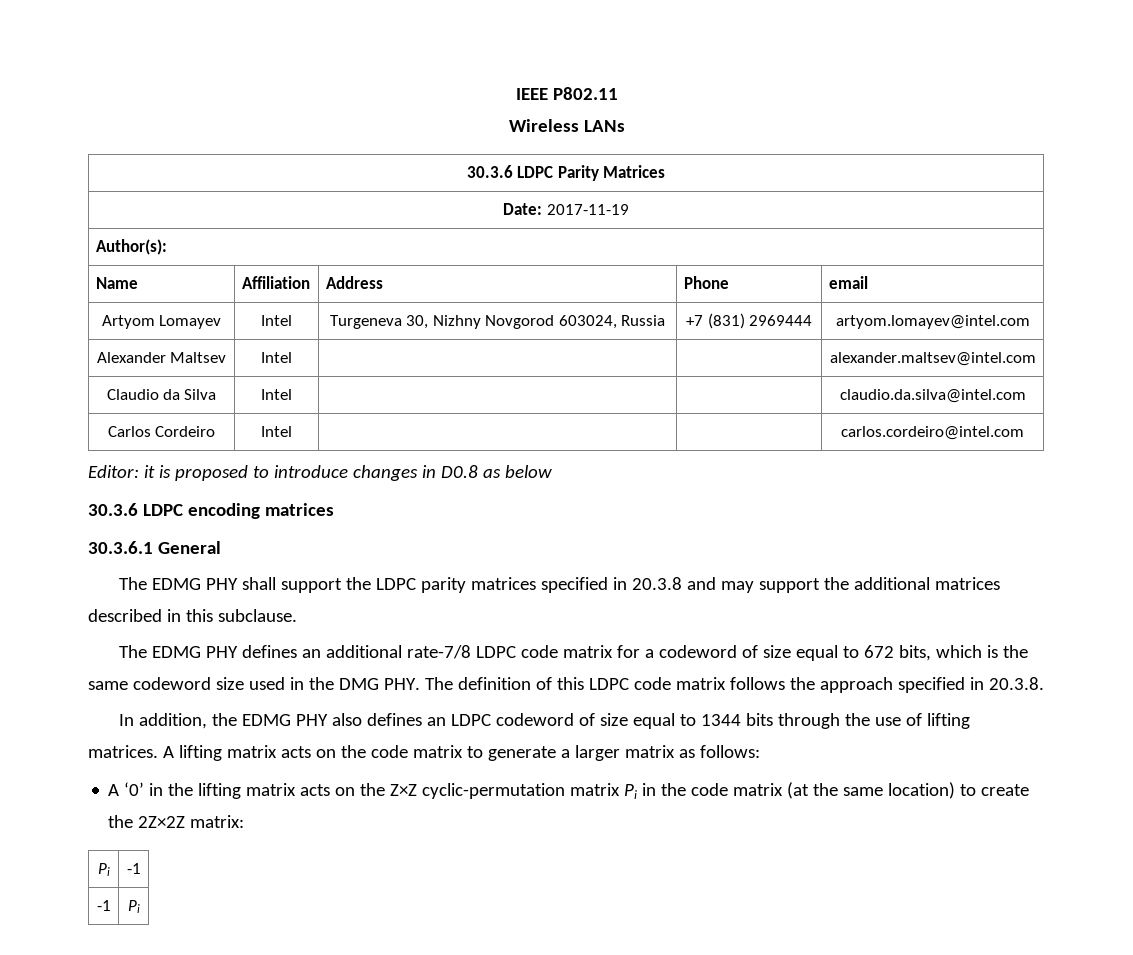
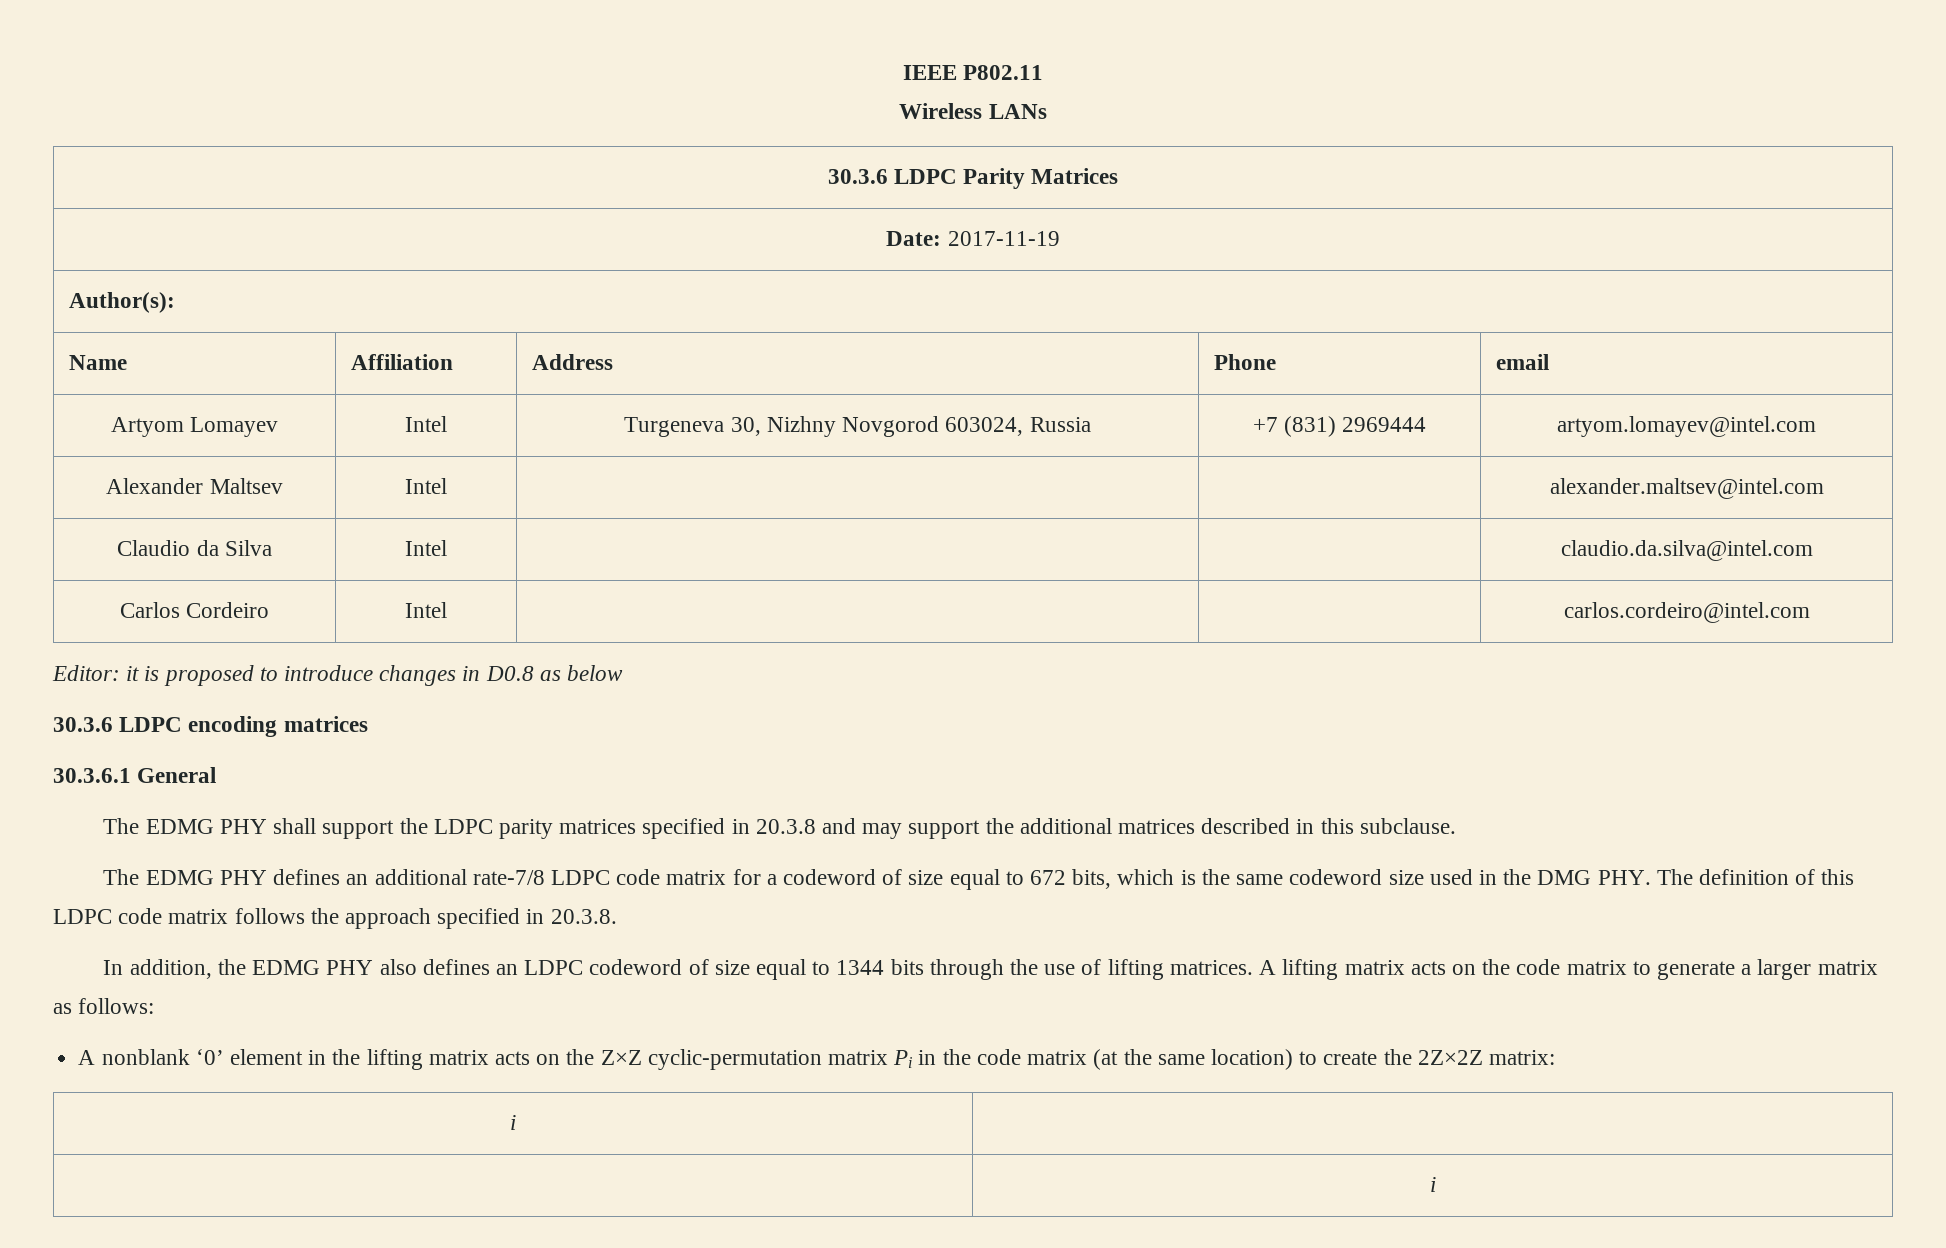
- A ‘0’ in the lifting matrix acts on the Z×Z cyclic-permutation matrix Pi in the code matrix (at the same location) to create the 2Z×2Z matrix:
+ A nonblank ‘0’ element in the lifting matrix acts on the Z×Z cyclic-permutation matrix Pi in the code matrix (at the same location) to create the 2Z×2Z matrix:
- Pi | -1
- -1 | Pi
+ i |
+ | i

